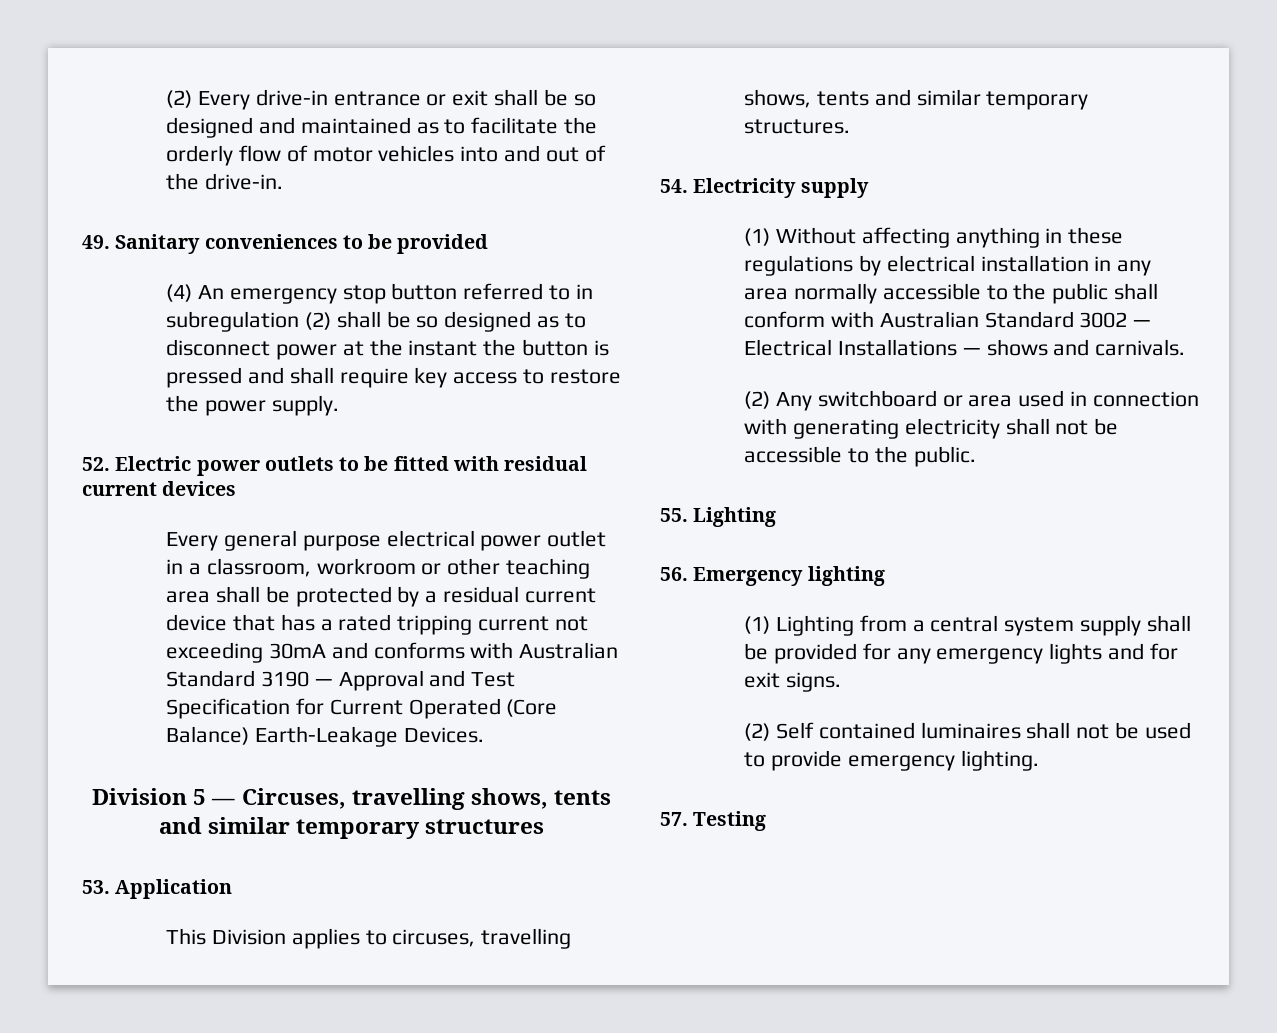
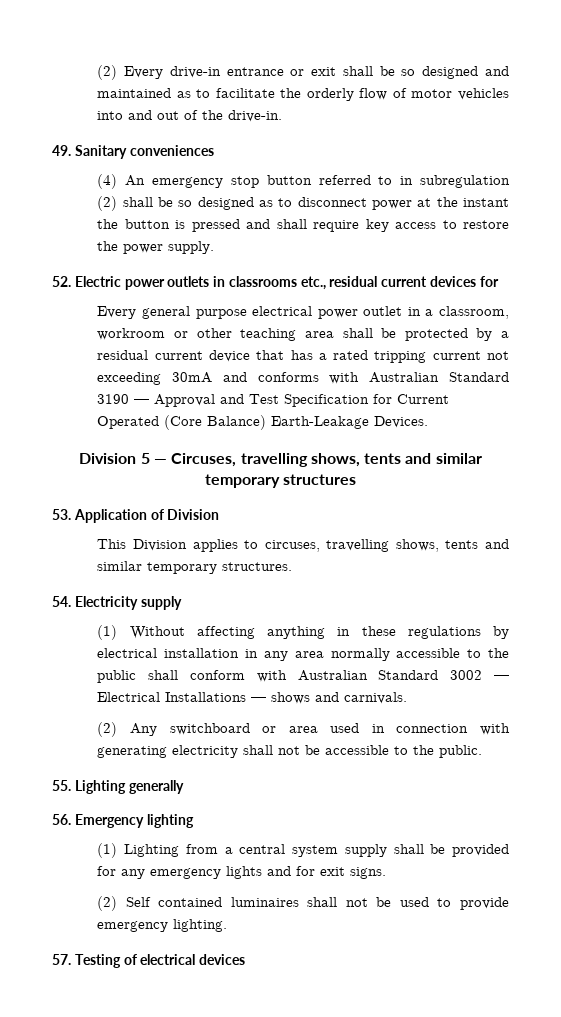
- 49. Sanitary conveniences to be provided
+ 49. Sanitary conveniences
- 52. Electric power outlets to be fitted with residual current devices
+ 52. Electric power outlets in classrooms etc., residual current devices for
- 53. Application
+ 53. Application of Division
- 55. Lighting
+ 55. Lighting generally
- 57. Testing
+ 57. Testing of electrical devices

